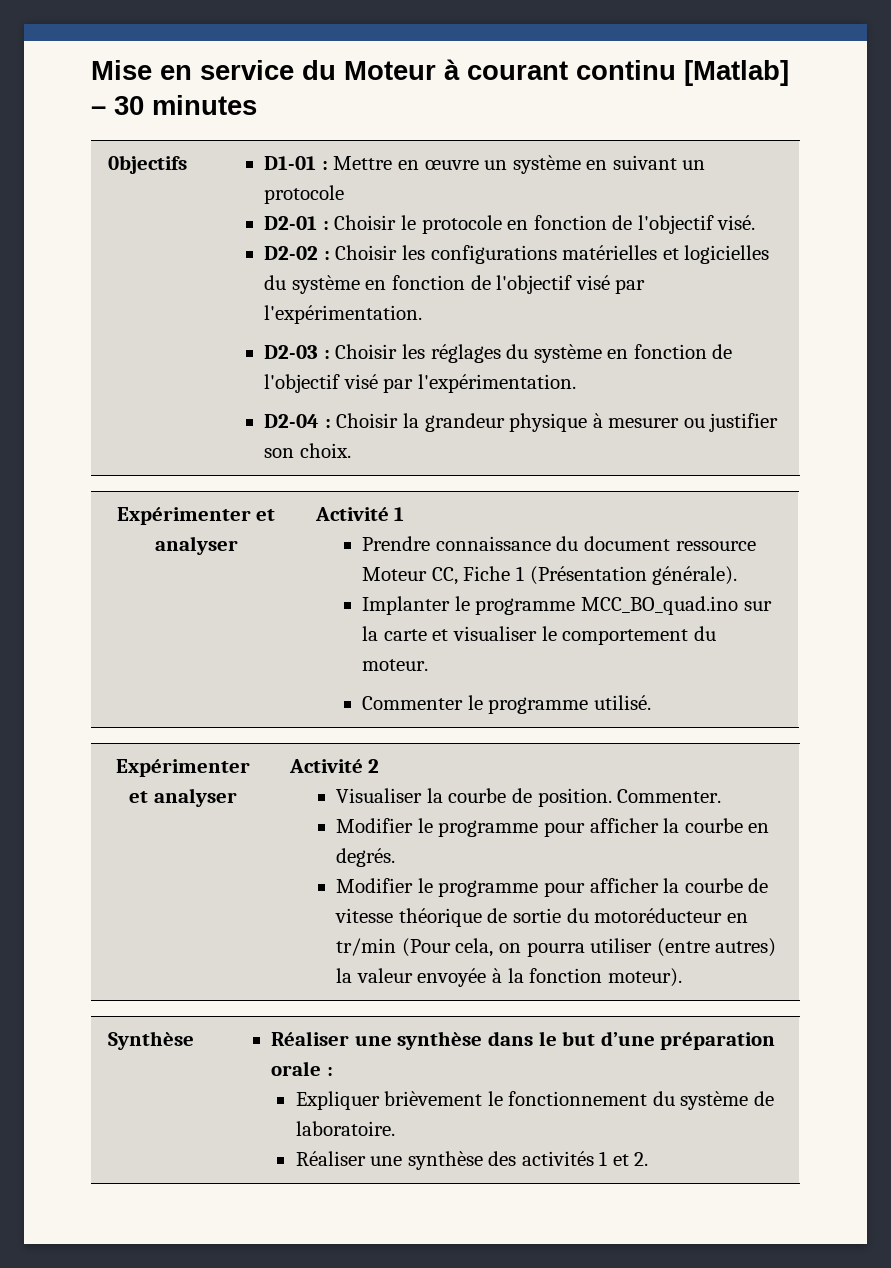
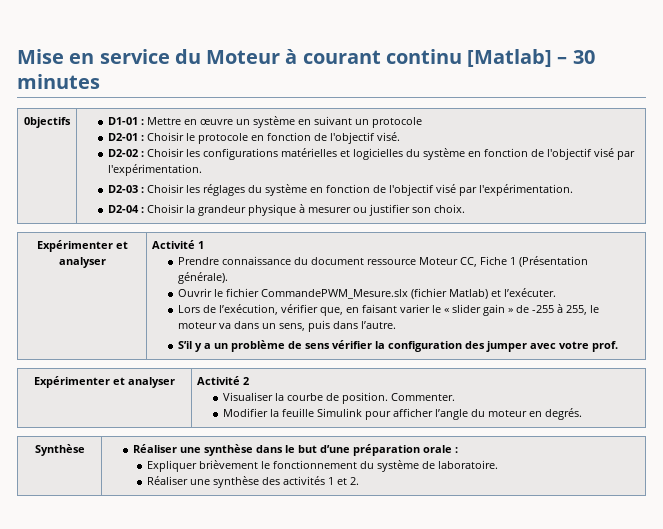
- Implanter le programme MCC_BO_quad.ino sur la carte et visualiser le comportement du moteur.
- Commenter le programme utilisé.
+ Ouvrir le fichier CommandePWM_Mesure.slx (fichier Matlab) et l’exécuter.
+ Lors de l’exécution, vérifier que, en faisant varier le « slider gain » de -255 à 255, le moteur va dans un sens, puis dans l’autre.
+ S’il y a un problème de sens vérifier la configuration des jumper avec votre prof.
- Modifier le programme pour afficher la courbe en degrés.
- Modifier le programme pour afficher la courbe de vitesse théorique de sortie du motoréducteur en tr/min (Pour cela, on pourra utiliser (entre autres) la valeur envoyée à la fonction moteur).
+ Modifier la feuille Simulink pour afficher l’angle du moteur en degrés.

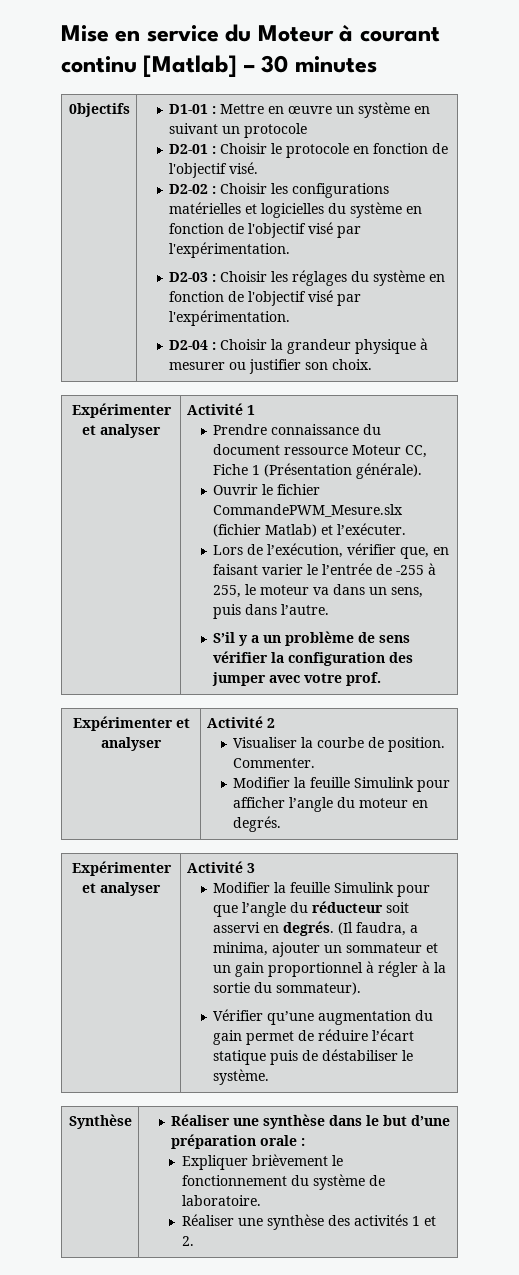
- Lors de l’exécution, vérifier que, en faisant varier le « slider gain » de -255 à 255, le moteur va dans un sens, puis dans l’autre.
+ Lors de l’exécution, vérifier que, en faisant varier le l’entrée de -255 à 255, le moteur va dans un sens, puis dans l’autre.
+ Expérimenter et analyser | Activité 3
+ Modifier la feuille Simulink pour que l’angle du réducteur soit asservi en degrés. (Il faudra, a minima, ajouter un sommateur et un gain proportionnel à régler à la sortie du sommateur).
+ Vérifier qu’une augmentation du gain permet de réduire l’écart statique puis de déstabiliser le système.

